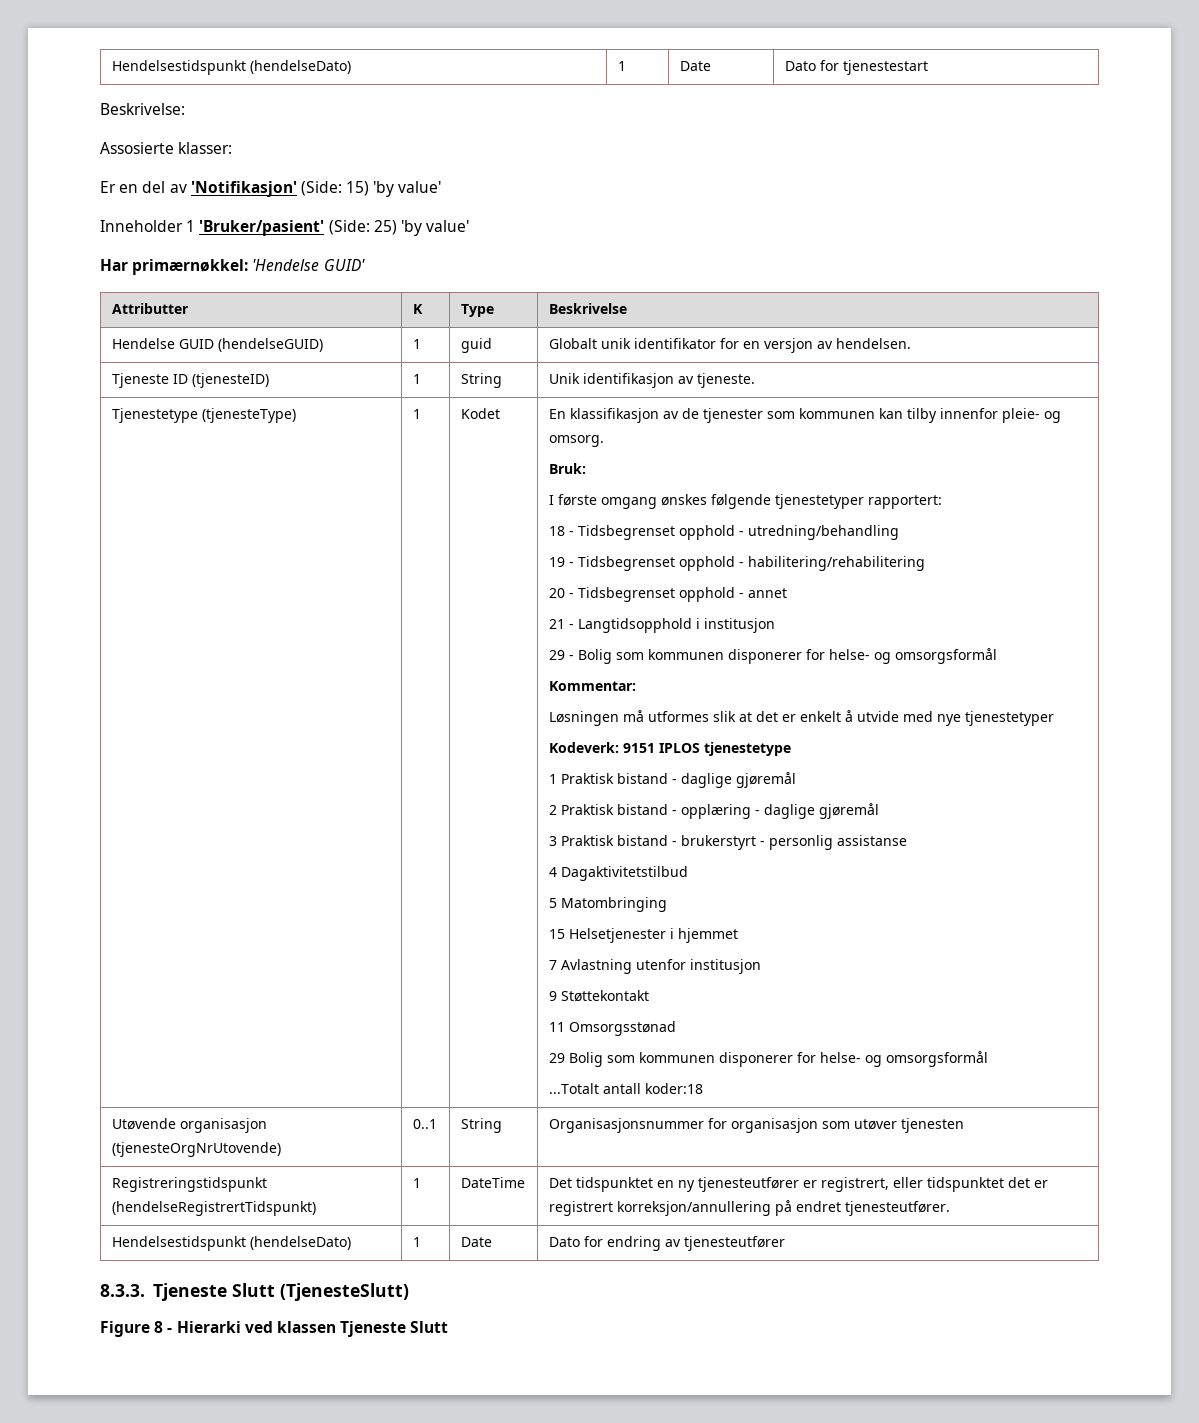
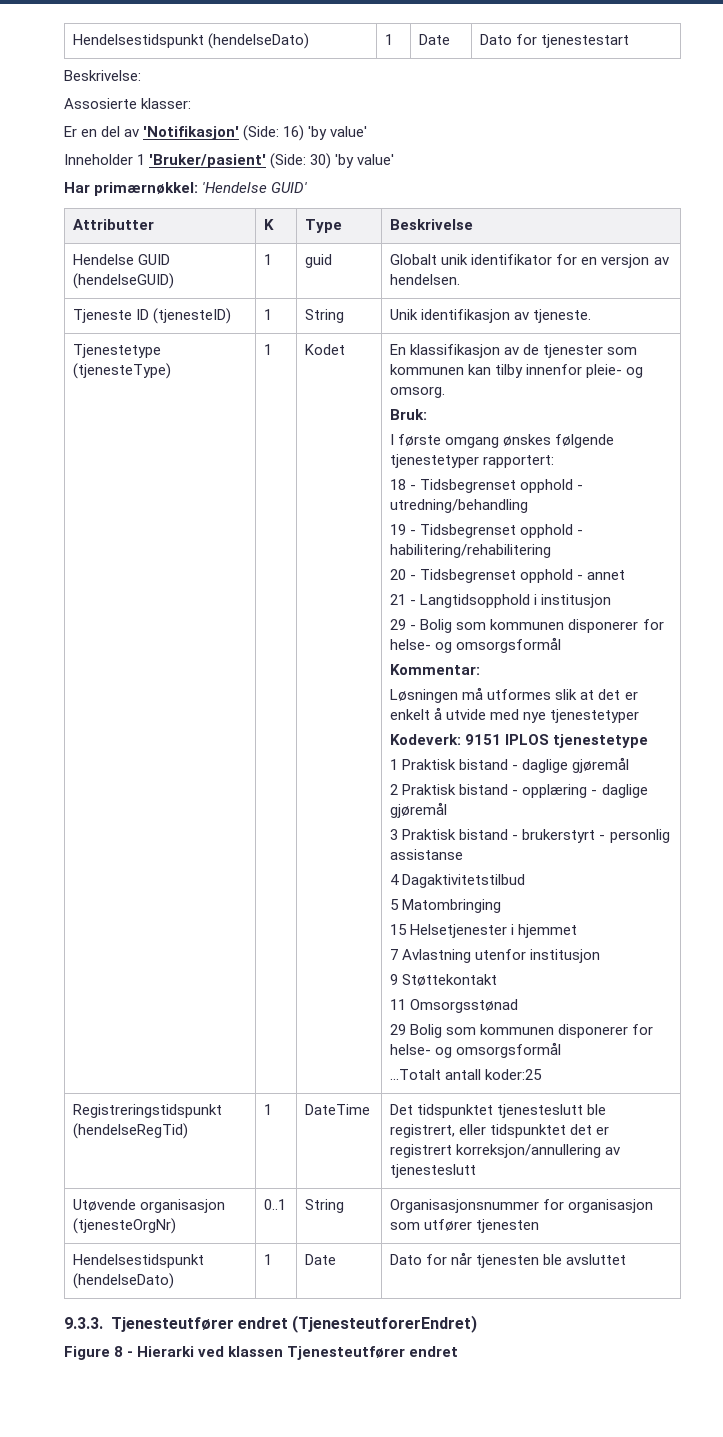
- Er en del av 'Notifikasjon' (Side: 15) 'by value'
+ Er en del av 'Notifikasjon' (Side: 16) 'by value'
- Inneholder 1 'Bruker/pasient' (Side: 25) 'by value'
+ Inneholder 1 'Bruker/pasient' (Side: 30) 'by value'
- ...Totalt antall koder:18
+ ...Totalt antall koder:25
+ Registreringstidspunkt (hendelseRegTid) | 1 | DateTime | Det tidspunktet tjenesteslutt ble registrert, eller tidspunktet det er registrert korreksjon/annullering av tjenesteslutt
- Utøvende organisasjon (tjenesteOrgNrUtovende) | 0..1 | String | Organisasjonsnummer for organisasjon som utøver tjenesten
- Registreringstidspunkt (hendelseRegistrertTidspunkt) | 1 | DateTime | Det tidspunktet en ny tjenesteutfører er registrert, eller tidspunktet det er registrert korreksjon/annullering på endret tjenesteutfører.
- Hendelsestidspunkt (hendelseDato) | 1 | Date | Dato for endring av tjenesteutfører
- 8.3.3. Tjeneste Slutt (TjenesteSlutt)
+ Utøvende organisasjon (tjenesteOrgNr) | 0..1 | String | Organisasjonsnummer for organisasjon som utfører tjenesten
+ Hendelsestidspunkt (hendelseDato) | 1 | Date | Dato for når tjenesten ble avsluttet
+ 9.3.3. Tjenesteutfører endret (TjenesteutforerEndret)
- Figure 8 - Hierarki ved klassen Tjeneste Slutt
+ Figure 8 - Hierarki ved klassen Tjenesteutfører endret

